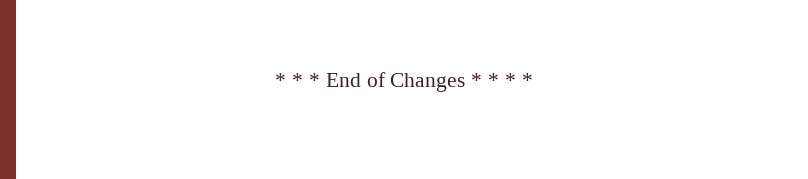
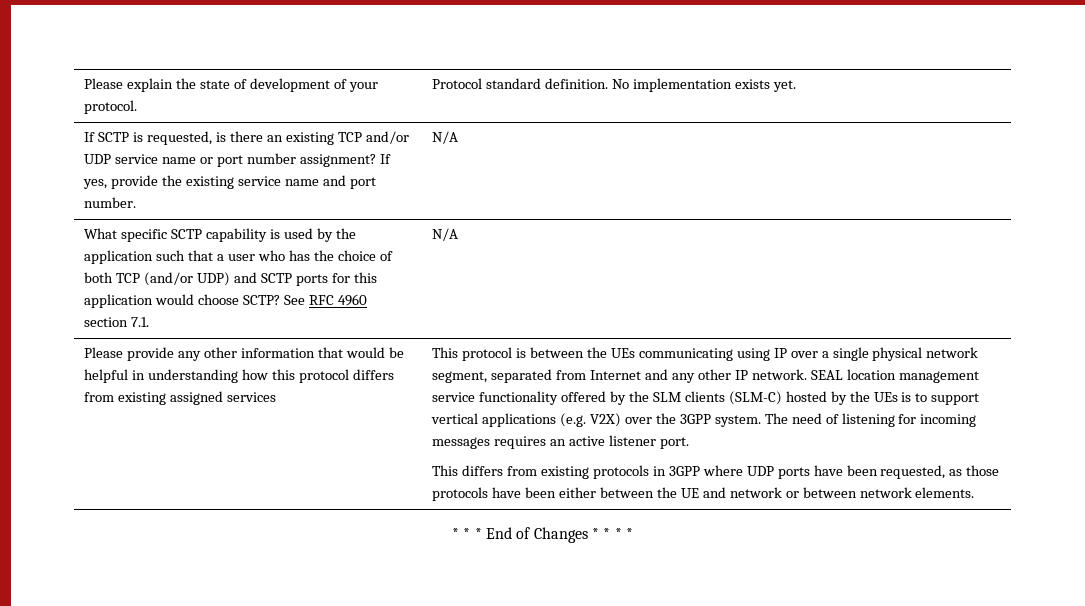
+ Please explain the state of development of your protocol. | Protocol standard definition. No implementation exists yet.
+ If SCTP is requested, is there an existing TCP and/or UDP service name or port number assignment? If yes, provide the existing service name and port number. | N/A
+ What specific SCTP capability is used by the application such that a user who has the choice of both TCP (and/or UDP) and SCTP ports for this application would choose SCTP? See RFC 4960 section 7.1. | N/A
+ Please provide any other information that would be helpful in understanding how this protocol differs from existing assigned services | This protocol is between the UEs communicating using IP over a single physical network segment, separated from Internet and any other IP network. SEAL location management service functionality offered by the SLM clients (SLM-C) hosted by the UEs is to support vertical applications (e.g. V2X) over the 3GPP system. The need of listening for incoming messages requires an active listener port.
+ This differs from existing protocols in 3GPP where UDP ports have been requested, as those protocols have been either between the UE and network or between network elements.

